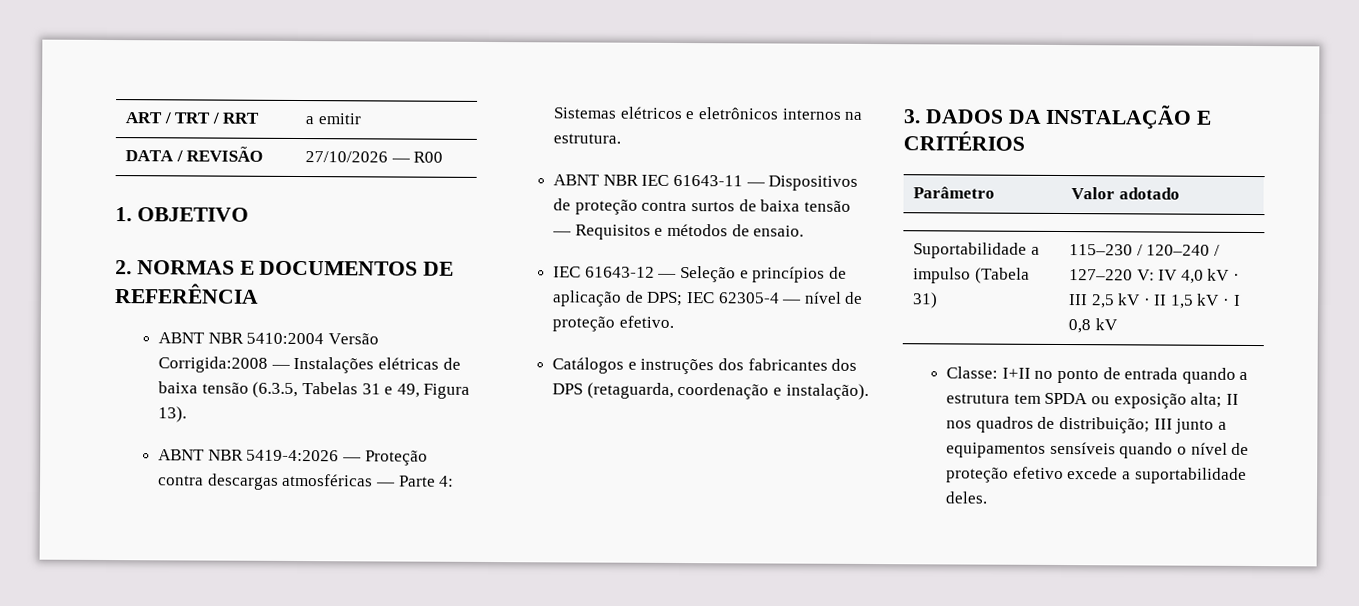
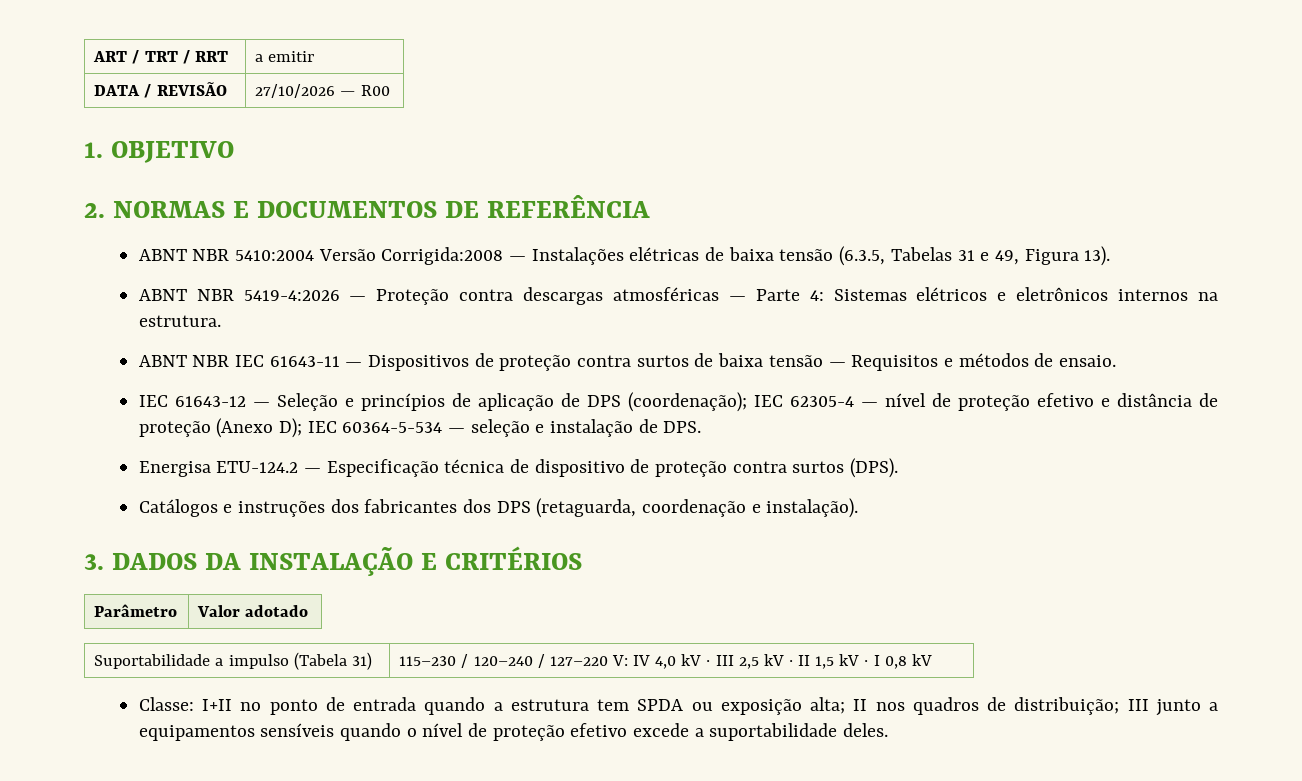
- IEC 61643-12 — Seleção e princípios de aplicação de DPS; IEC 62305-4 — nível de proteção efetivo.
+ IEC 61643-12 — Seleção e princípios de aplicação de DPS (coordenação); IEC 62305-4 — nível de proteção efetivo e distância de proteção (Anexo D); IEC 60364-5-534 — seleção e instalação de DPS.
+ Energisa ETU-124.2 — Especificação técnica de dispositivo de proteção contra surtos (DPS).

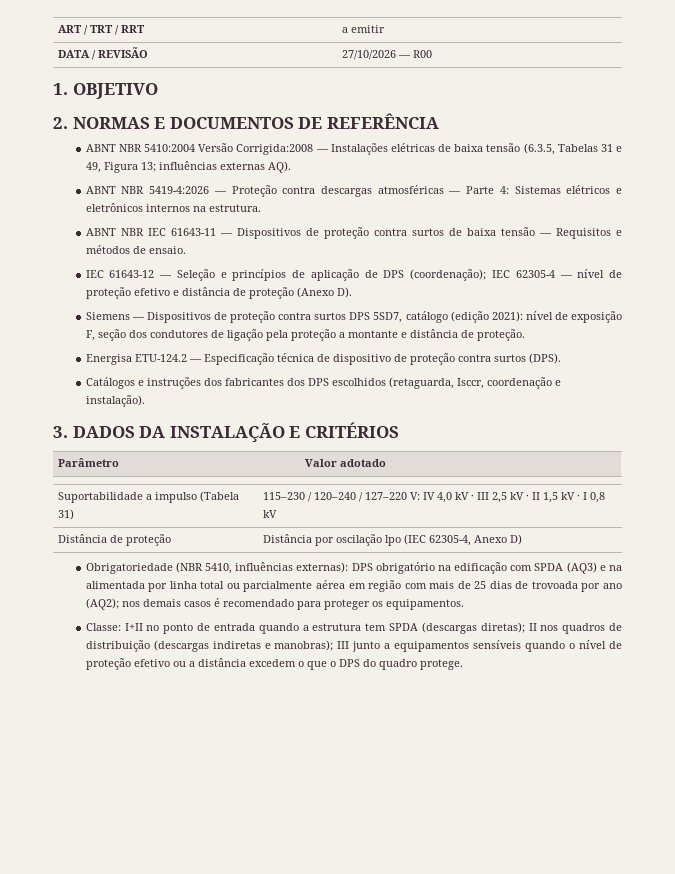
- ABNT NBR 5410:2004 Versão Corrigida:2008 — Instalações elétricas de baixa tensão (6.3.5, Tabelas 31 e 49, Figura 13).
+ ABNT NBR 5410:2004 Versão Corrigida:2008 — Instalações elétricas de baixa tensão (6.3.5, Tabelas 31 e 49, Figura 13; influências externas AQ).
- IEC 61643-12 — Seleção e princípios de aplicação de DPS (coordenação); IEC 62305-4 — nível de proteção efetivo e distância de proteção (Anexo D); IEC 60364-5-534 — seleção e instalação de DPS.
+ IEC 61643-12 — Seleção e princípios de aplicação de DPS (coordenação); IEC 62305-4 — nível de proteção efetivo e distância de proteção (Anexo D).
+ Siemens — Dispositivos de proteção contra surtos DPS 5SD7, catálogo (edição 2021): nível de exposição F, seção dos condutores de ligação pela proteção a montante e distância de proteção.
- Catálogos e instruções dos fabricantes dos DPS (retaguarda, coordenação e instalação).
+ Catálogos e instruções dos fabricantes dos DPS escolhidos (retaguarda, Isccr, coordenação e instalação).
+ Distância de proteção | Distância por oscilação lpo (IEC 62305-4, Anexo D)
+ Obrigatoriedade (NBR 5410, influências externas): DPS obrigatório na edificação com SPDA (AQ3) e na alimentada por linha total ou parcialmente aérea em região com mais de 25 dias de trovoada por ano (AQ2); nos demais casos é recomendado para proteger os equipamentos.
- Classe: I+II no ponto de entrada quando a estrutura tem SPDA ou exposição alta; II nos quadros de distribuição; III junto a equipamentos sensíveis quando o nível de proteção efetivo excede a suportabilidade deles.
+ Classe: I+II no ponto de entrada quando a estrutura tem SPDA (descargas diretas); II nos quadros de distribuição (descargas indiretas e manobras); III junto a equipamentos sensíveis quando o nível de proteção efetivo ou a distância excedem o que o DPS do quadro protege.

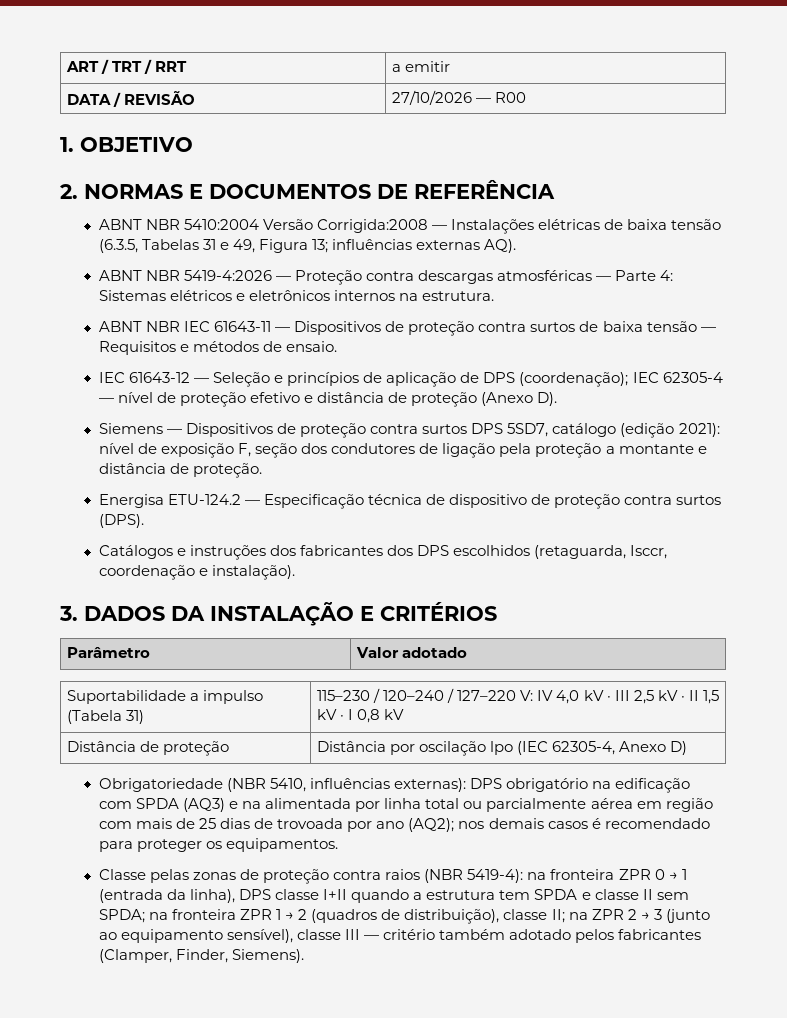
- Classe: I+II no ponto de entrada quando a estrutura tem SPDA (descargas diretas); II nos quadros de distribuição (descargas indiretas e manobras); III junto a equipamentos sensíveis quando o nível de proteção efetivo ou a distância excedem o que o DPS do quadro protege.
+ Classe pelas zonas de proteção contra raios (NBR 5419-4): na fronteira ZPR 0 → 1 (entrada da linha), DPS classe I+II quando a estrutura tem SPDA e classe II sem SPDA; na fronteira ZPR 1 → 2 (quadros de distribuição), classe II; na ZPR 2 → 3 (junto ao equipamento sensível), classe III — critério também adotado pelos fabricantes (Clamper, Finder, Siemens).

